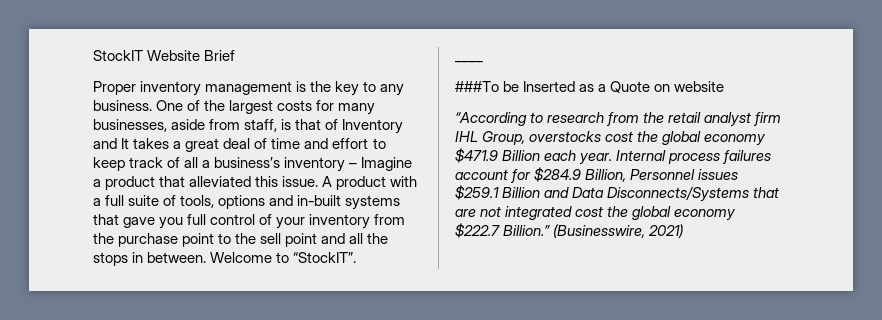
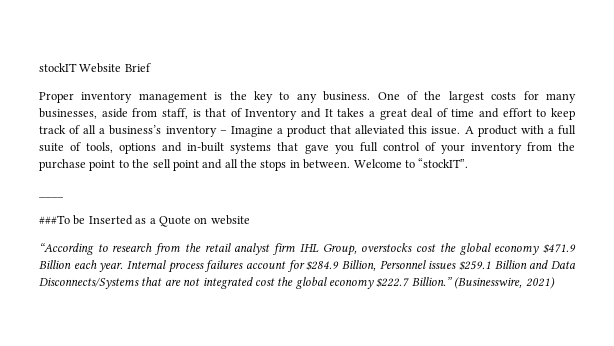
- StockIT Website Brief
+ stockIT Website Brief
- Welcome to “StockIT”.
+ Welcome to “stockIT”.

